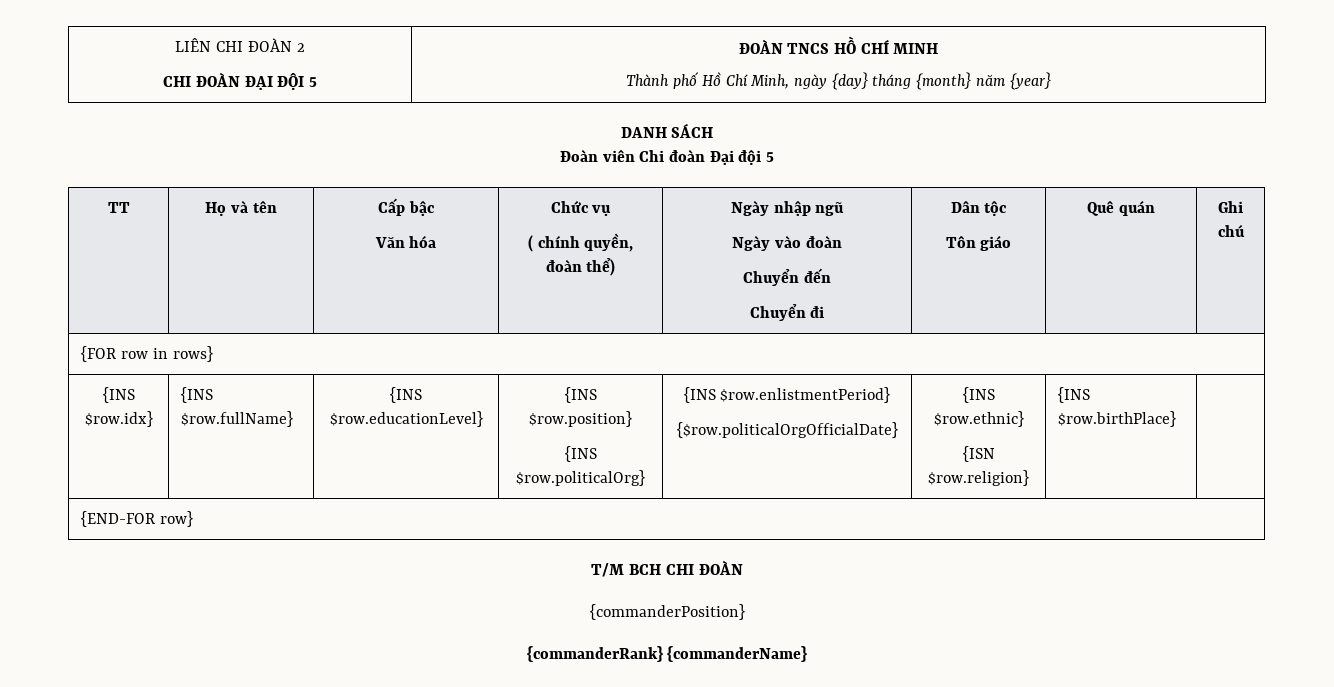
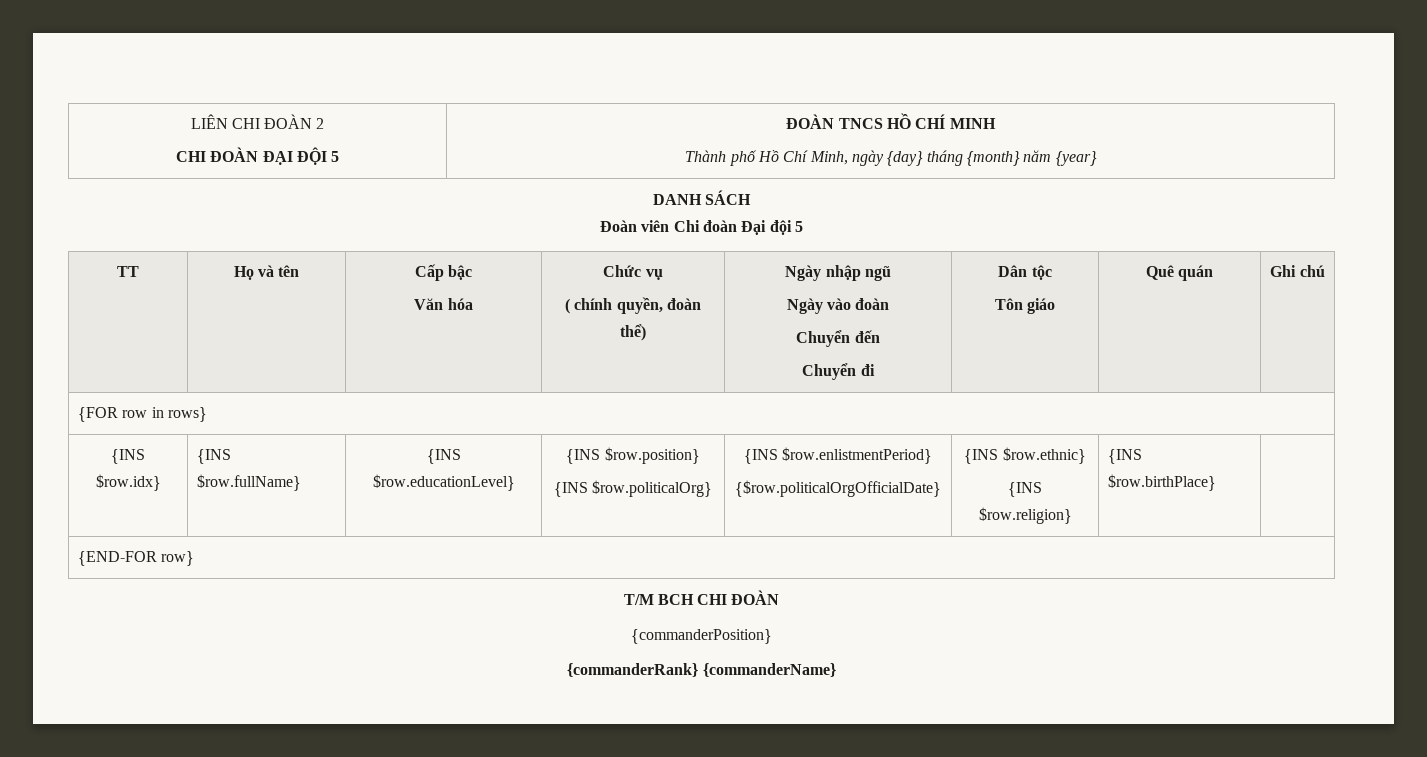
  {INS $row.idx} | {INS $row.fullName} | {INS $row.educationLevel} | {INS $row.position}
  {INS $row.politicalOrg} | {INS $row.enlistmentPeriod}
  {$row.politicalOrgOfficialDate} | {INS $row.ethnic}
- {ISN $row.religion} | {INS $row.birthPlace} |
+ {INS $row.religion} | {INS $row.birthPlace} |

